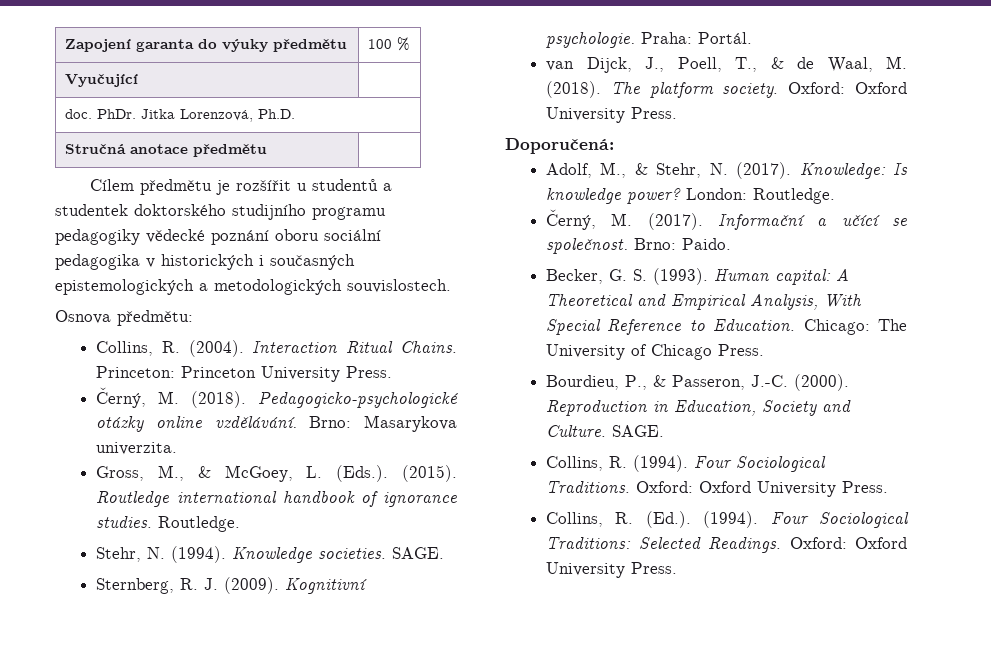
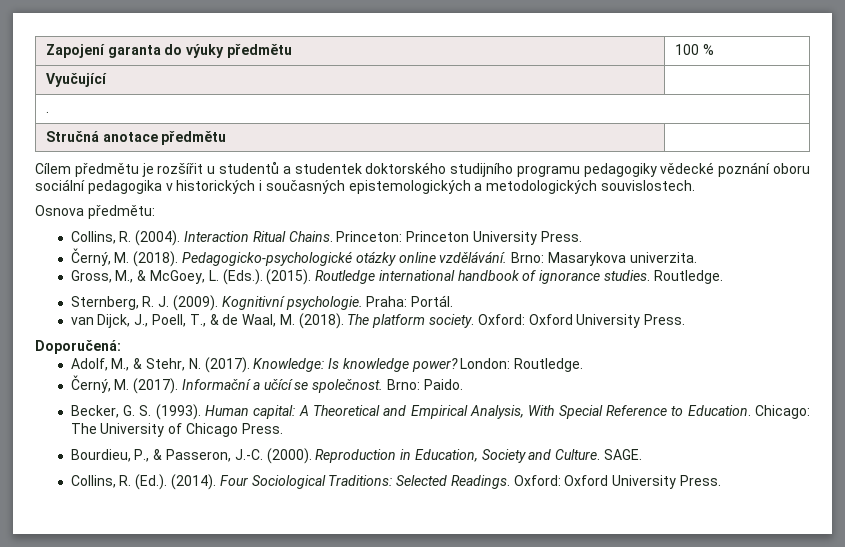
- doc. PhDr. Jitka Lorenzová, Ph.D.
+ .
- Stehr, N. (1994). Knowledge societies. SAGE.
- Collins, R. (1994). Four Sociological Traditions. Oxford: Oxford University Press.
- Collins, R. (Ed.). (1994).
+ Collins, R. (Ed.). (2014).

